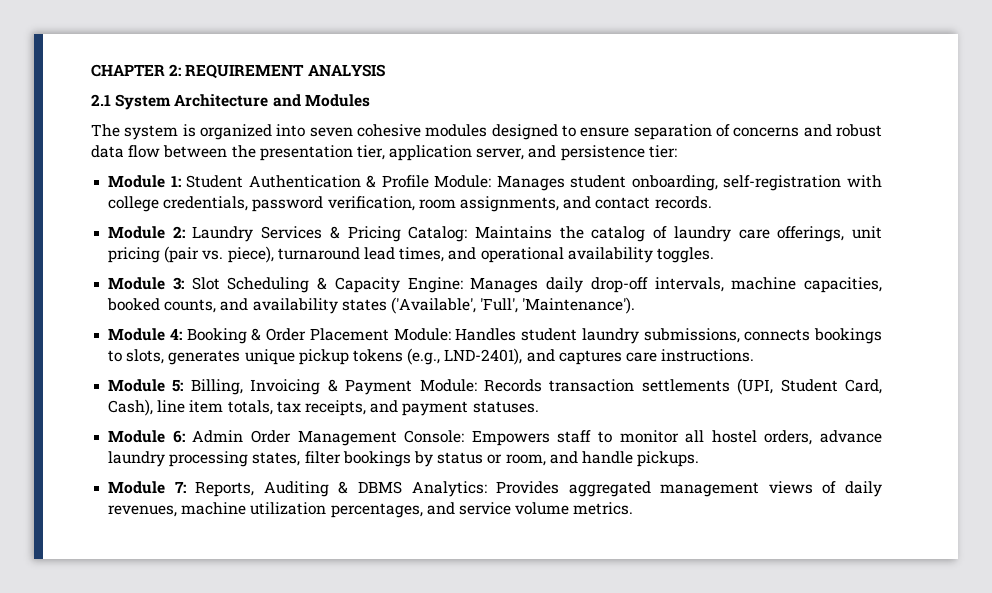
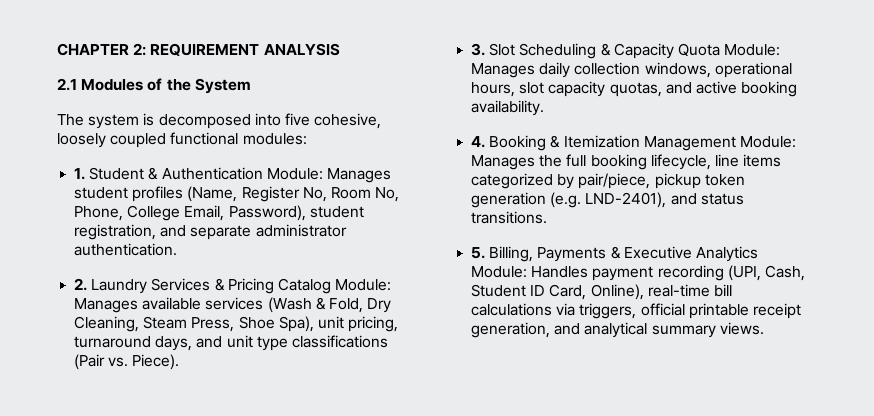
- 2.1 System Architecture and Modules
+ 2.1 Modules of the System
- The system is organized into seven cohesive modules designed to ensure separation of concerns and robust data flow between the presentation tier, application server, and persistence tier:
- Module 1: Student Authentication & Profile Module: Manages student onboarding, self-registration with college credentials, password verification, room assignments, and contact records.
- Module 2: Laundry Services & Pricing Catalog: Maintains the catalog of laundry care offerings, unit pricing (pair vs. piece), turnaround lead times, and operational availability toggles.
- Module 3: Slot Scheduling & Capacity Engine: Manages daily drop-off intervals, machine capacities, booked counts, and availability states ('Available', 'Full', 'Maintenance').
- Module 4: Booking & Order Placement Module: Handles student laundry submissions, connects bookings to slots, generates unique pickup tokens (e.g., LND-2401), and captures care instructions.
- Module 5: Billing, Invoicing & Payment Module: Records transaction settlements (UPI, Student Card, Cash), line item totals, tax receipts, and payment statuses.
- Module 6: Admin Order Management Console: Empowers staff to monitor all hostel orders, advance laundry processing states, filter bookings by status or room, and handle pickups.
- Module 7: Reports, Auditing & DBMS Analytics: Provides aggregated management views of daily revenues, machine utilization percentages, and service volume metrics.
+ The system is decomposed into five cohesive, loosely coupled functional modules:
+ 1. Student & Authentication Module: Manages student profiles (Name, Register No, Room No, Phone, College Email, Password), student registration, and separate administrator authentication.
+ 2. Laundry Services & Pricing Catalog Module: Manages available services (Wash & Fold, Dry Cleaning, Steam Press, Shoe Spa), unit pricing, turnaround days, and unit type classifications (Pair vs. Piece).
+ 3. Slot Scheduling & Capacity Quota Module: Manages daily collection windows, operational hours, slot capacity quotas, and active booking availability.
+ 4. Booking & Itemization Management Module: Manages the full booking lifecycle, line items categorized by pair/piece, pickup token generation (e.g. LND-2401), and status transitions.
+ 5. Billing, Payments & Executive Analytics Module: Handles payment recording (UPI, Cash, Student ID Card, Online), real-time bill calculations via triggers, official printable receipt generation, and analytical summary views.

